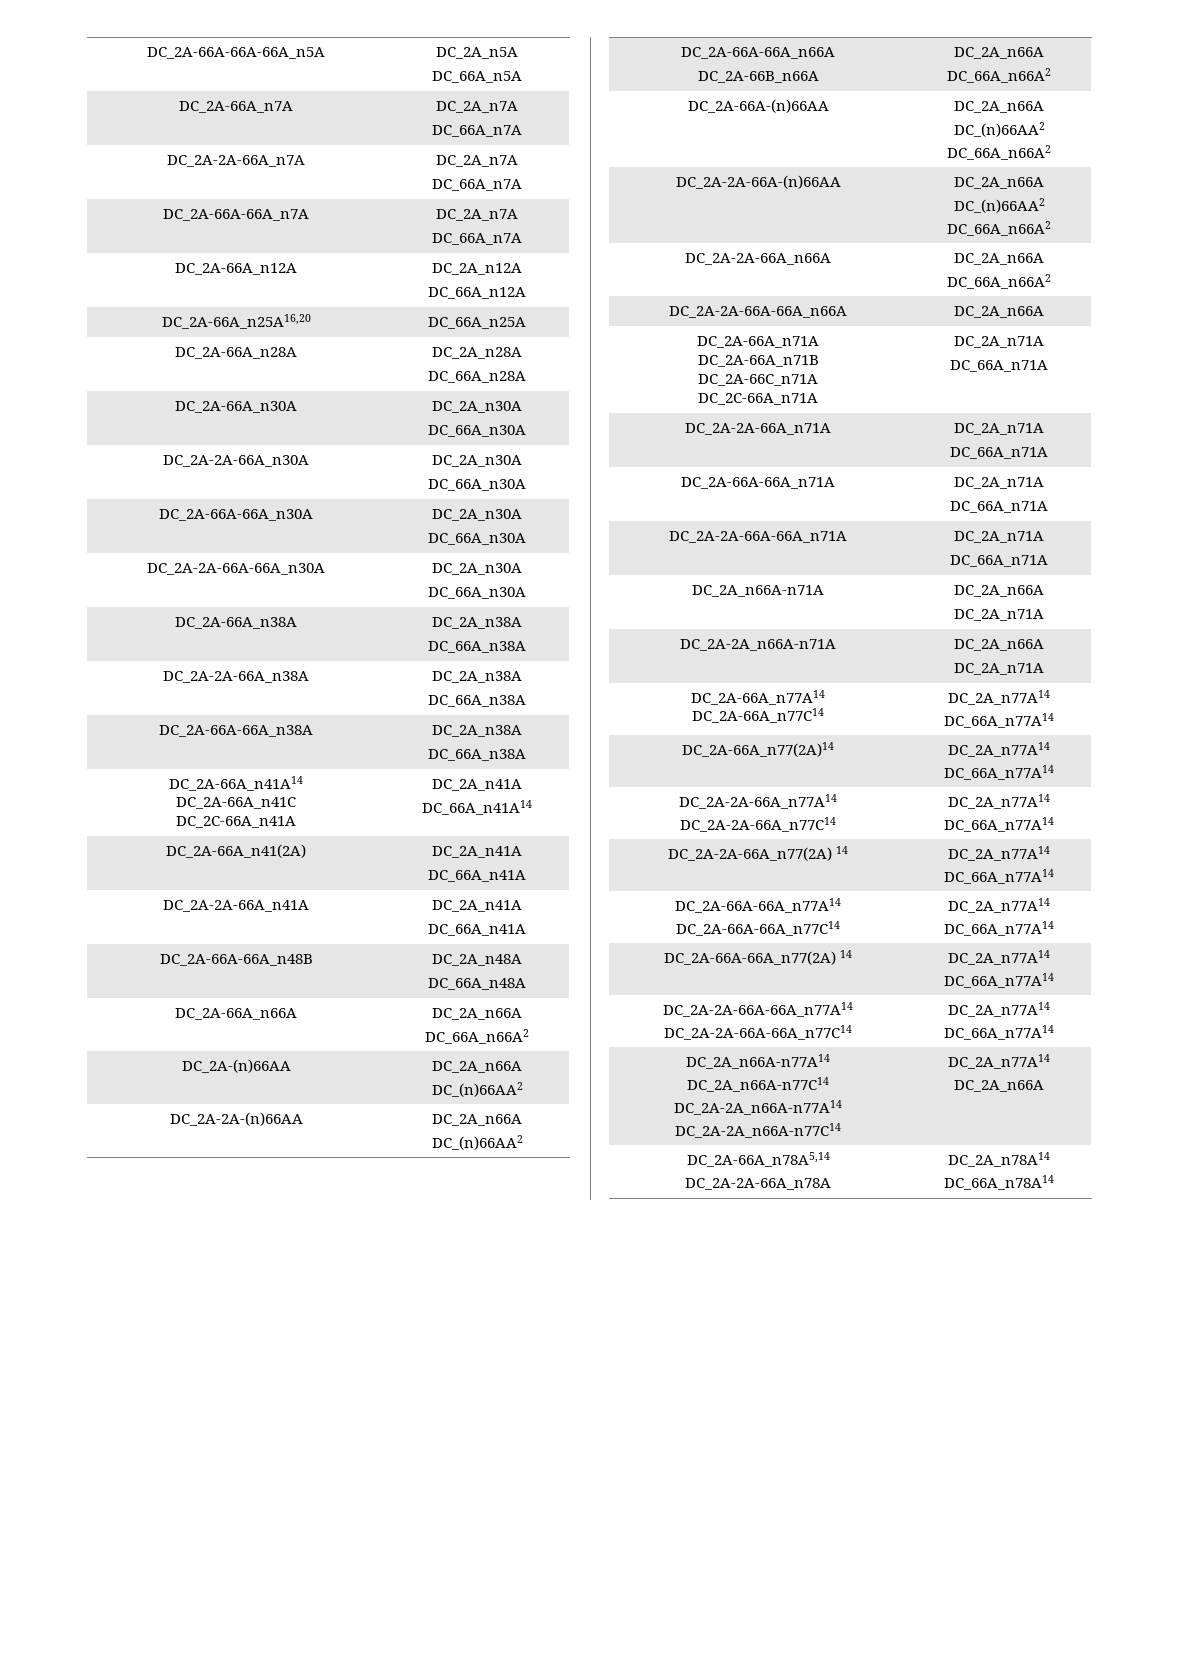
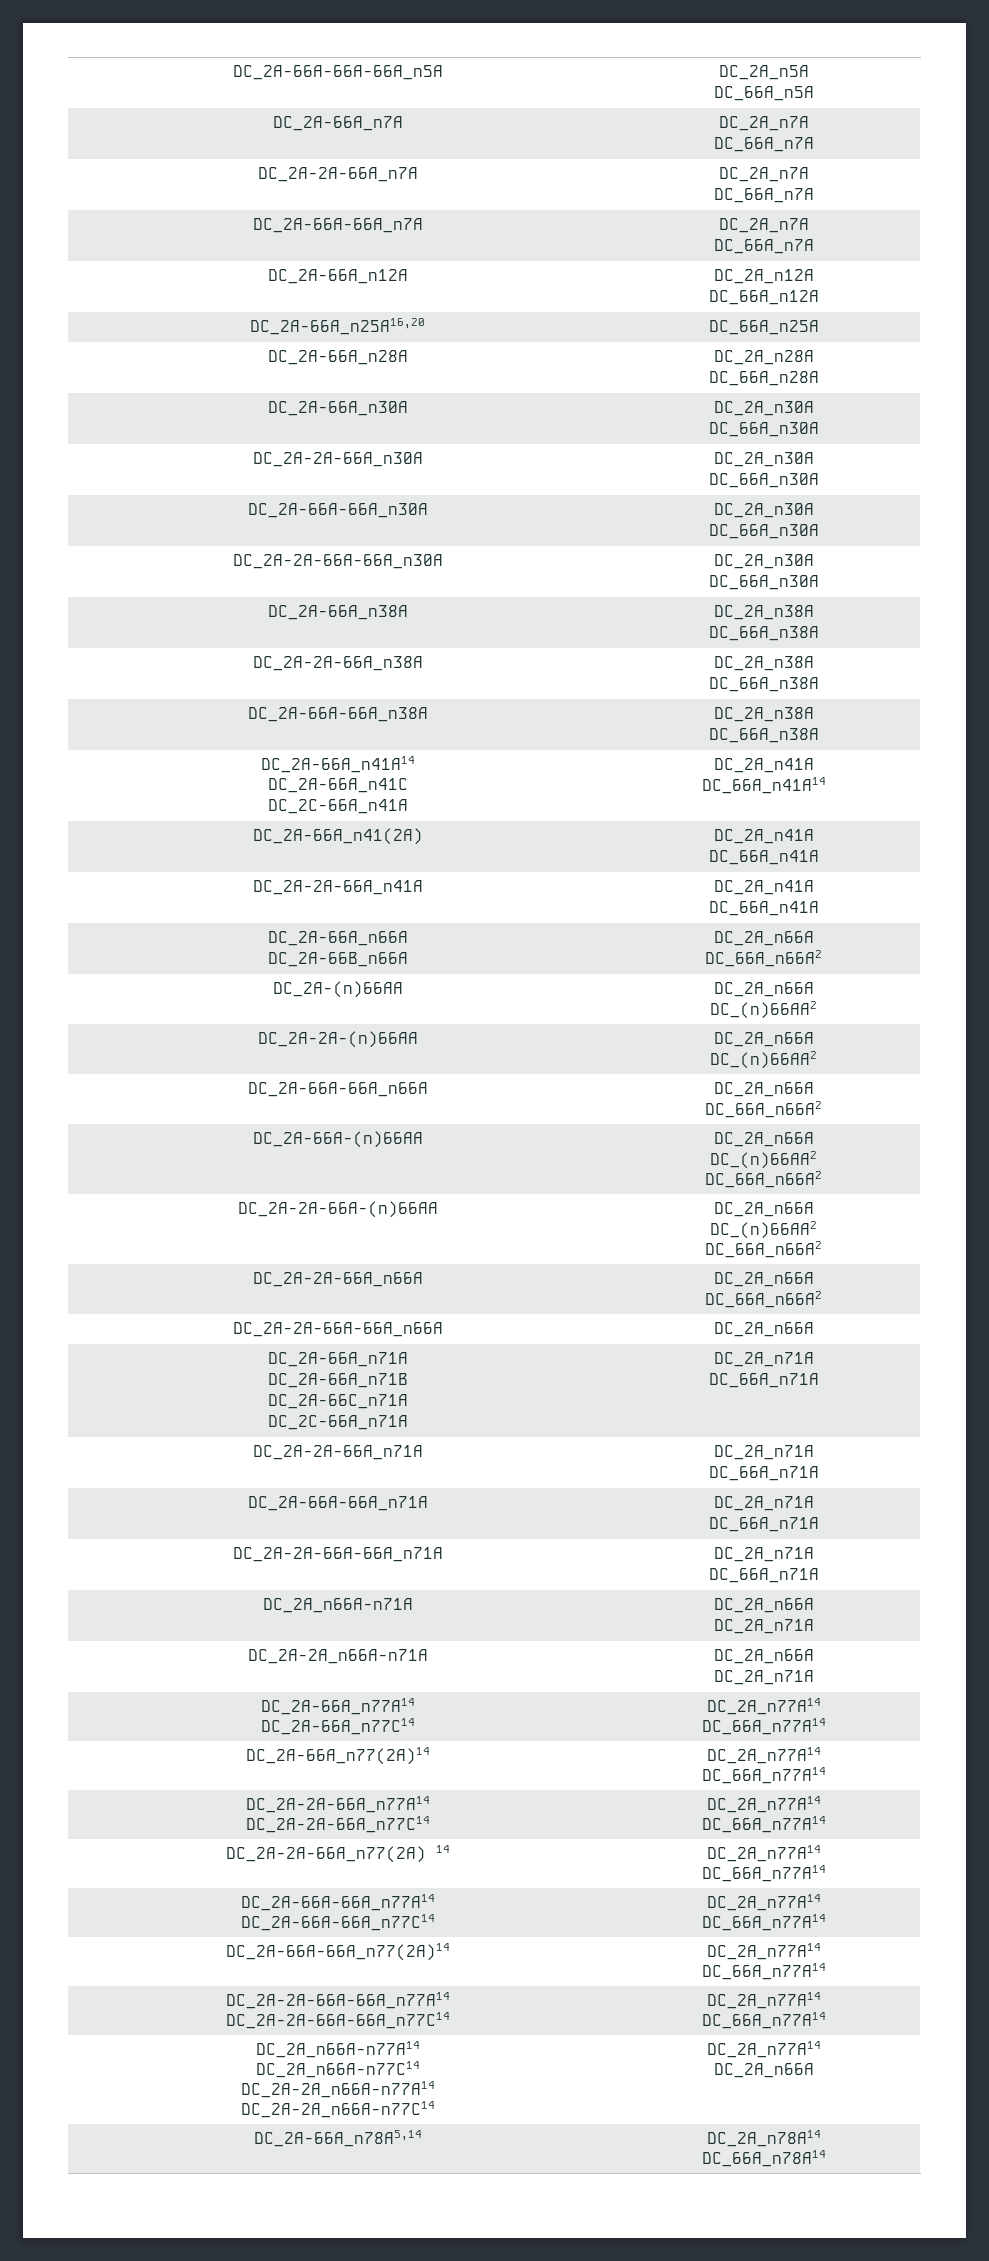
- DC_2A-66A-66A_n48B | DC_2A_n48A
- DC_66A_n48A
- DC_2A-66A_n66A | DC_2A_n66A
+ DC_2A-66A_n66A
+ DC_2A-66B_n66A | DC_2A_n66A
- DC_2A-66A-66A_n66A
- DC_2A-66B_n66A | DC_2A_n66A
+ DC_2A-66A-66A_n66A | DC_2A_n66A
- DC_2A-66A-66A_n77(2A) 14 | DC_2A_n77A14
+ DC_2A-66A-66A_n77(2A)14 | DC_2A_n77A14
- DC_2A-66A_n78A5,14
- DC_2A-2A-66A_n78A | DC_2A_n78A14
+ DC_2A-66A_n78A5,14 | DC_2A_n78A14

